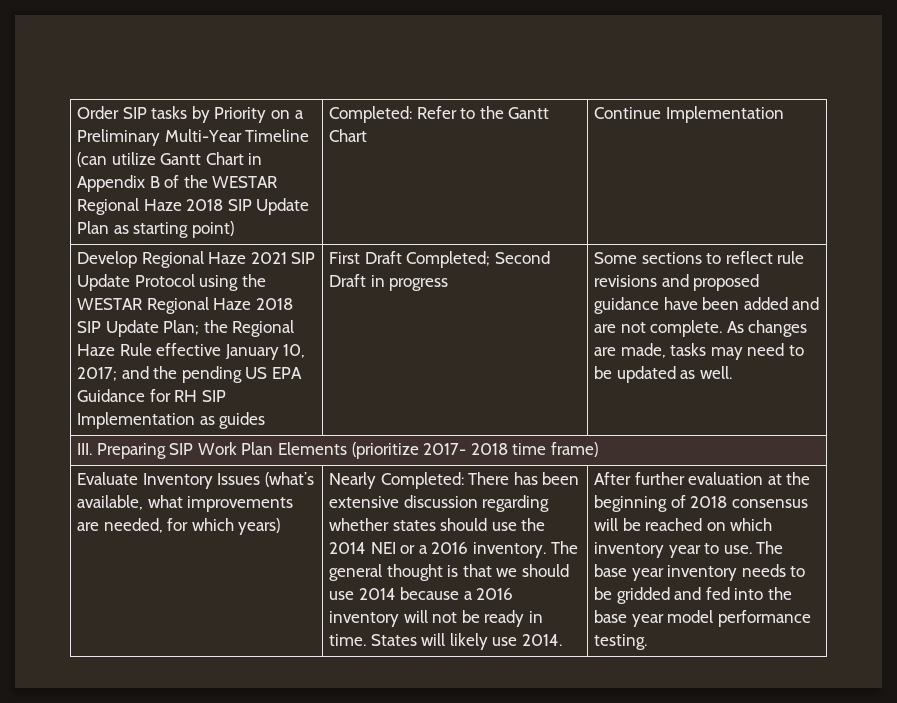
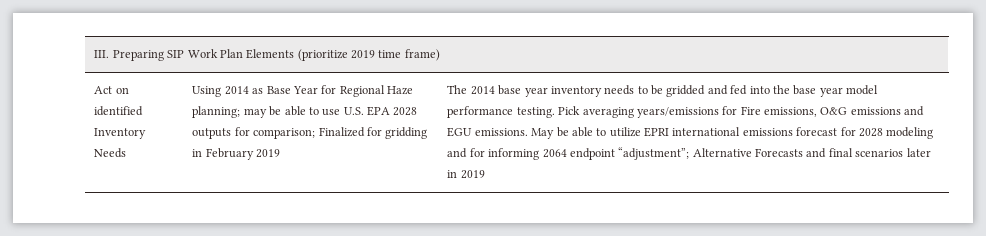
- Order SIP tasks by Priority on a Preliminary Multi-Year Timeline (can utilize Gantt Chart in Appendix B of the WESTAR Regional Haze 2018 SIP Update Plan as starting point) | Completed: Refer to the Gantt Chart | Continue Implementation
- Develop Regional Haze 2021 SIP Update Protocol using the WESTAR Regional Haze 2018 SIP Update Plan; the Regional Haze Rule effective January 10, 2017; and the pending US EPA Guidance for RH SIP Implementation as guides | First Draft Completed; Second Draft in progress | Some sections to reflect rule revisions and proposed guidance have been added and are not complete. As changes are made, tasks may need to be updated as well.
- III. Preparing SIP Work Plan Elements (prioritize 2017- 2018 time frame)
+ III. Preparing SIP Work Plan Elements (prioritize 2019 time frame)
- Evaluate Inventory Issues (what’s available, what improvements are needed, for which years) | Nearly Completed: There has been extensive discussion regarding whether states should use the 2014 NEI or a 2016 inventory. The general thought is that we should use 2014 because a 2016 inventory will not be ready in time. States will likely use 2014. | After further evaluation at the beginning of 2018 consensus will be reached on which inventory year to use. The base year inventory needs to be gridded and fed into the base year model performance testing.
+ Act on identified Inventory Needs | Using 2014 as Base Year for Regional Haze planning; may be able to use U.S. EPA 2028 outputs for comparison; Finalized for gridding in February 2019 | The 2014 base year inventory needs to be gridded and fed into the base year model performance testing.
+ Pick averaging years/emissions for Fire emissions, O&G emissions and EGU emissions. May be able to utilize EPRI international emissions forecast for 2028 modeling and for informing 2064 endpoint “adjustment”; Alternative Forecasts and final scenarios later in 2019

